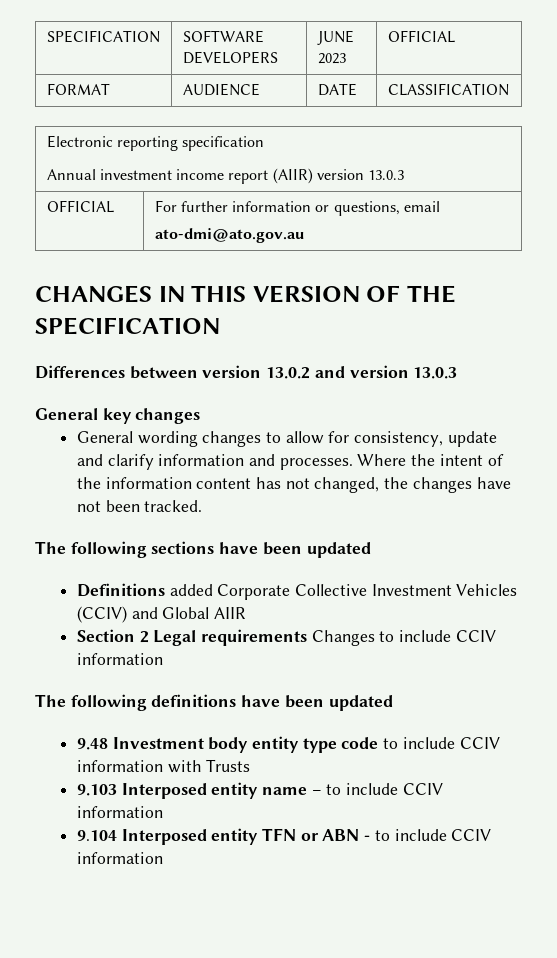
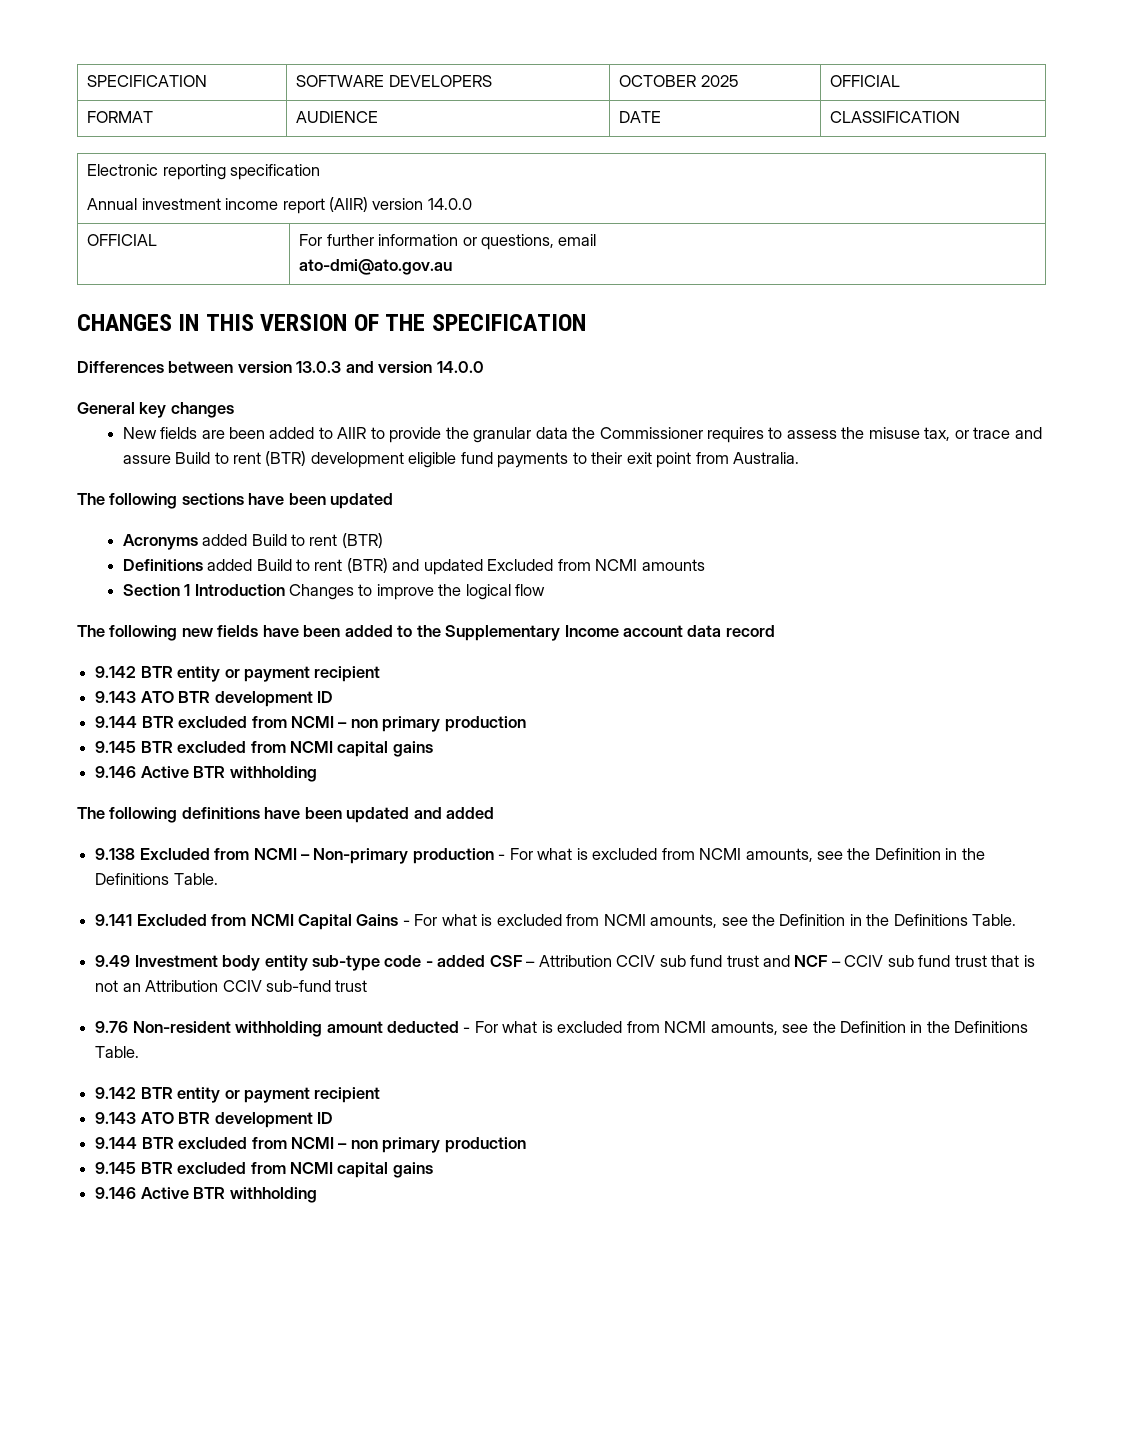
- SPECIFICATION | SOFTWARE DEVELOPERS | JUNE 2023 | OFFICIAL
+ SPECIFICATION | SOFTWARE DEVELOPERS | OCTOBER 2025 | OFFICIAL
  Electronic reporting specification
- Annual investment income report (AIIR) version 13.0.3
+ Annual investment income report (AIIR) version 14.0.0
- Differences between version 13.0.2 and version 13.0.3
+ Differences between version 13.0.3 and version 14.0.0
- General wording changes to allow for consistency, update and clarify information and processes. Where the intent of the information content has not changed, the changes have not been tracked.
+ New fields are been added to AIIR to provide the granular data the Commissioner requires to assess the misuse tax, or trace and assure Build to rent (BTR) development eligible fund payments to their exit point from Australia.
- Definitions added Corporate Collective Investment Vehicles (CCIV) and Global AIIR
- Section 2 Legal requirements Changes to include CCIV information
+ Acronyms added Build to rent (BTR)
+ Definitions added Build to rent (BTR) and updated Excluded from NCMI amounts
+ Section 1 Introduction Changes to improve the logical flow
+ The following new fields have been added to the Supplementary Income account data record
+ 9.142 BTR entity or payment recipient
+ 9.143 ATO BTR development ID
+ 9.144 BTR excluded from NCMI – non primary production
+ 9.145 BTR excluded from NCMI capital gains
+ 9.146 Active BTR withholding
- The following definitions have been updated
- 9.48 Investment body entity type code to include CCIV information with Trusts
- 9.103 Interposed entity name – to include CCIV information
- 9.104 Interposed entity TFN or ABN - to include CCIV information
+ The following definitions have been updated and added
+ 9.138 Excluded from NCMI – Non-primary production - For what is excluded from NCMI amounts, see the Definition in the Definitions Table.
+ 9.141 Excluded from NCMI Capital Gains - For what is excluded from NCMI amounts, see the Definition in the Definitions Table.
+ 9.49 Investment body entity sub-type code - added CSF – Attribution CCIV sub fund trust and NCF – CCIV sub fund trust that is not an Attribution CCIV sub-fund trust
+ 9.76 Non-resident withholding amount deducted - For what is excluded from NCMI amounts, see the Definition in the Definitions Table.
+ 9.142 BTR entity or payment recipient
+ 9.143 ATO BTR development ID
+ 9.144 BTR excluded from NCMI – non primary production
+ 9.145 BTR excluded from NCMI capital gains
+ 9.146 Active BTR withholding

